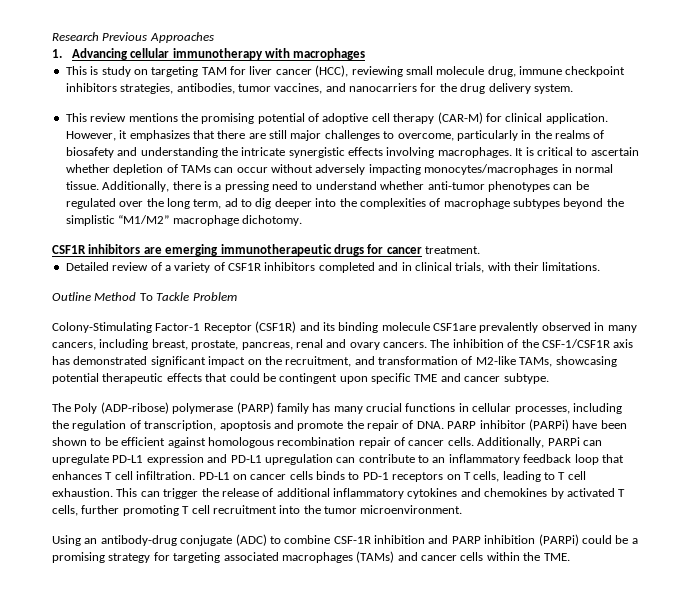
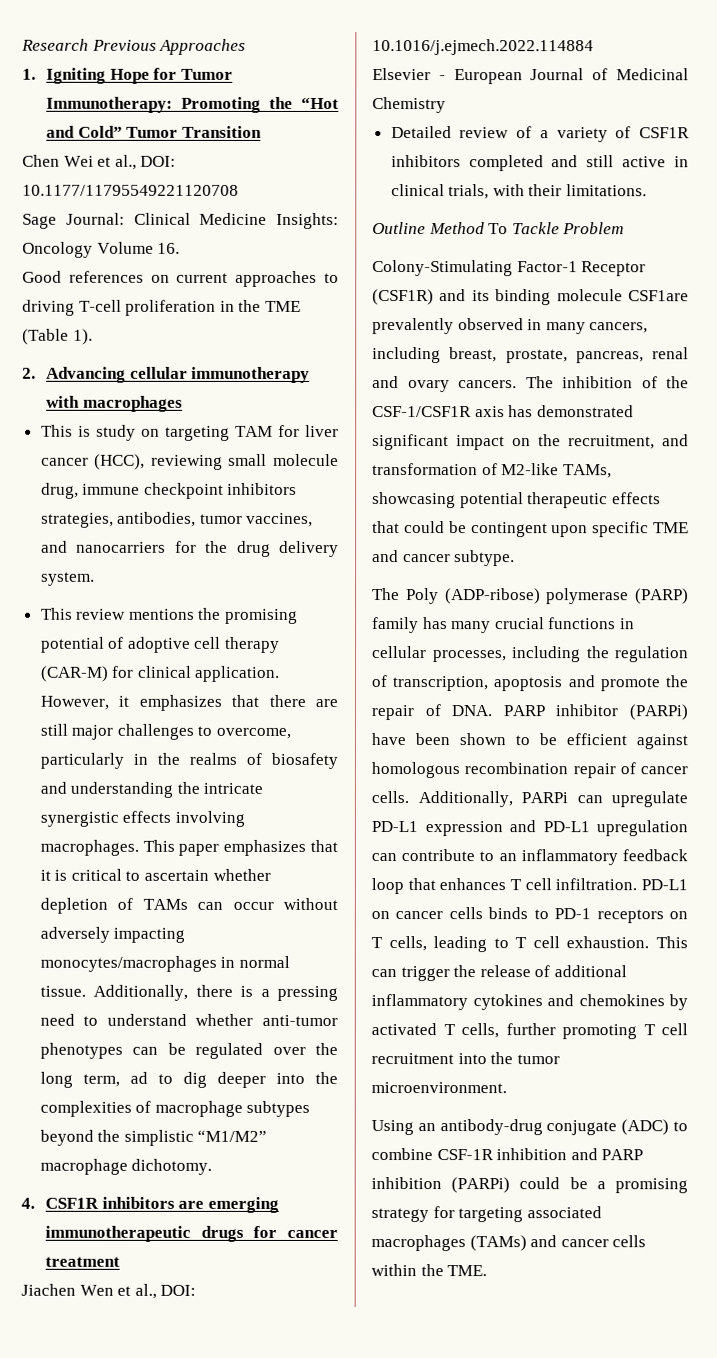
- 1. Advancing cellular immunotherapy with macrophages
+ 1. Igniting Hope for Tumor Immunotherapy: Promoting the “Hot and Cold” Tumor Transition
+ Chen Wei et al., DOI: 10.1177/11795549221120708
+ Sage Journal: Clinical Medicine Insights: Oncology Volume 16.
+ Good references on current approaches to driving T-cell proliferation in the TME (Table 1).
+ 2. Advancing cellular immunotherapy with macrophages
- It is critical to ascertain whether depletion of TAMs can occur without adversely impacting monocytes/macrophages in normal tissue.
+ This paper emphasizes that it is critical to ascertain whether depletion of TAMs can occur without adversely impacting monocytes/macrophages in normal tissue.
- CSF1R inhibitors are emerging immunotherapeutic drugs for cancer treatment.
+ 4. CSF1R inhibitors are emerging immunotherapeutic drugs for cancer treatment
+ Jiachen Wen et al., DOI: 10.1016/j.ejmech.2022.114884
+ Elsevier - European Journal of Medicinal Chemistry
- Detailed review of a variety of CSF1R inhibitors completed and in clinical trials, with their limitations.
+ Detailed review of a variety of CSF1R inhibitors completed and still active in clinical trials, with their limitations.

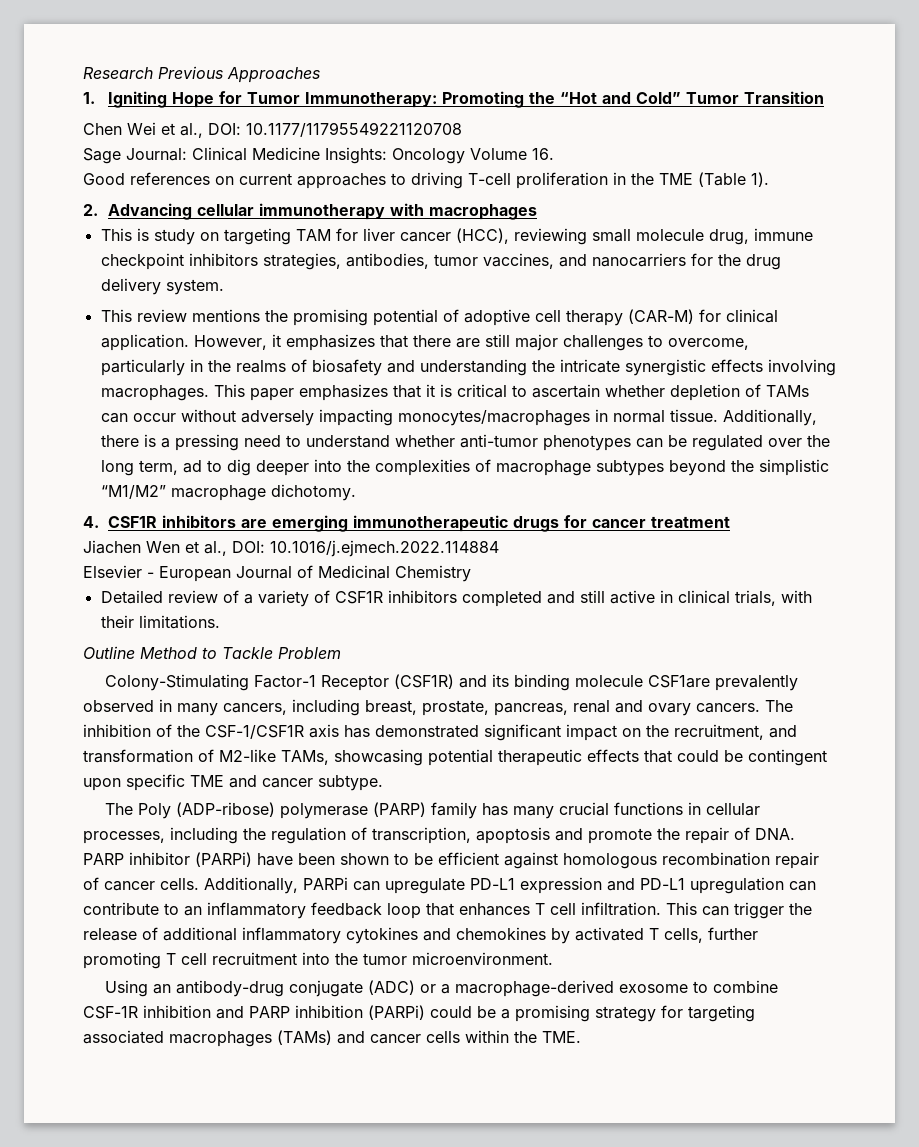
- Outline Method To Tackle Problem
+ Outline Method to Tackle Problem
- PD-L1 on cancer cells binds to PD-1 receptors on T cells, leading to T cell exhaustion.
- Using an antibody-drug conjugate (ADC) to combine CSF-1R inhibition and PARP inhibition (PARPi) could be a promising strategy for targeting associated macrophages (TAMs) and cancer cells within the TME.
+ Using an antibody-drug conjugate (ADC) or a macrophage-derived exosome to combine CSF-1R inhibition and PARP inhibition (PARPi) could be a promising strategy for targeting associated macrophages (TAMs) and cancer cells within the TME.

